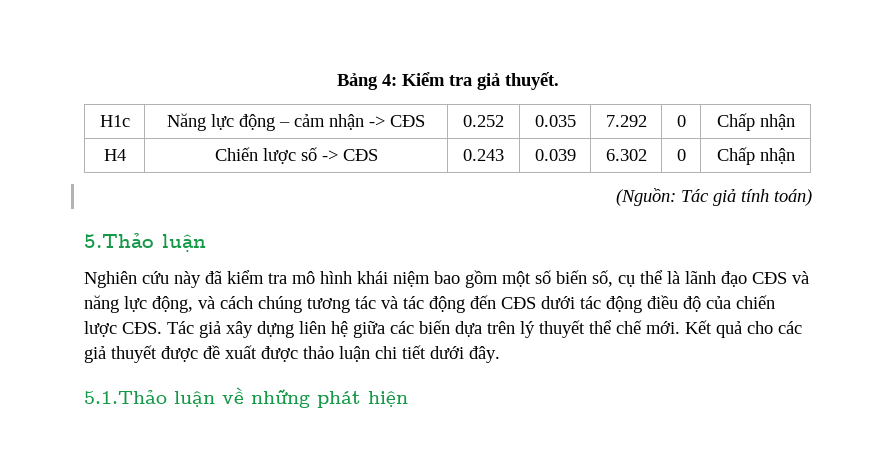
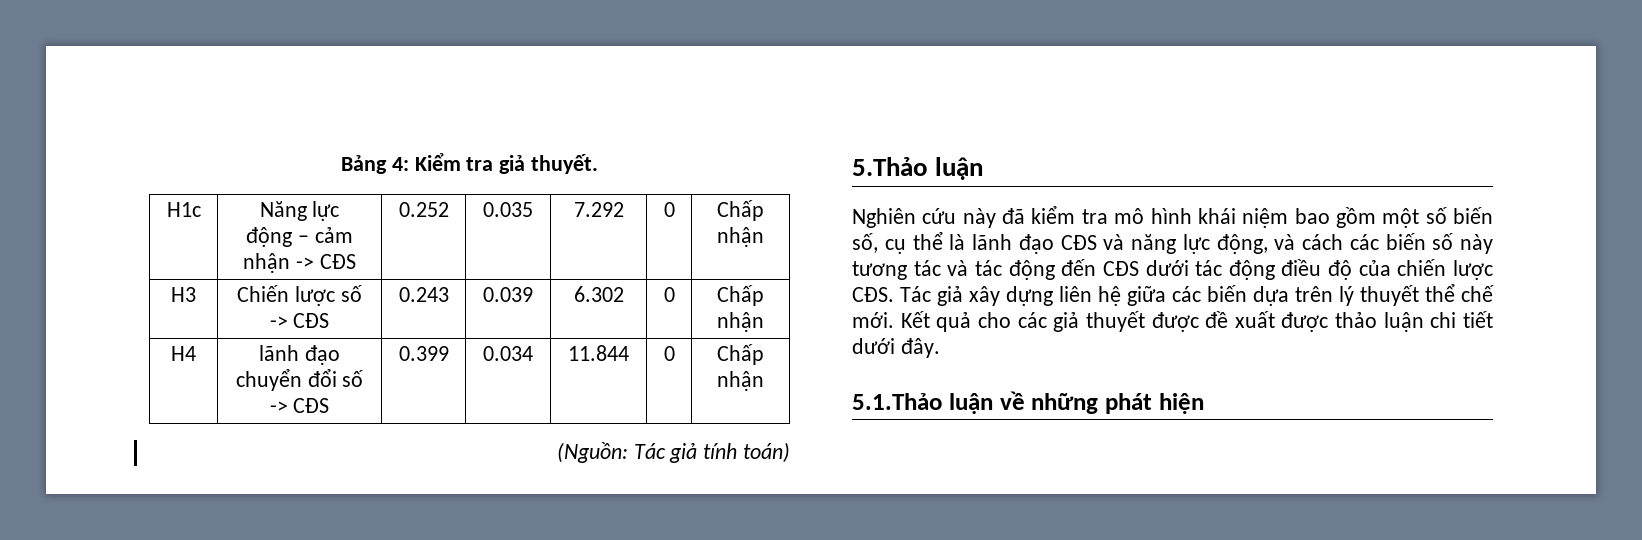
- H4 | Chiến lược số -> CĐS | 0.243 | 0.039 | 6.302 | 0 | Chấp nhận
+ H3 | Chiến lược số -> CĐS | 0.243 | 0.039 | 6.302 | 0 | Chấp nhận
+ H4 | lãnh đạo chuyển đổi số -> CĐS | 0.399 | 0.034 | 11.844 | 0 | Chấp nhận
- Nghiên cứu này đã kiểm tra mô hình khái niệm bao gồm một số biến số, cụ thể là lãnh đạo CĐS và năng lực động, và cách chúng tương tác và tác động đến CĐS dưới tác động điều độ của chiến lược CĐS. Tác giả xây dựng liên hệ giữa các biến dựa trên lý thuyết thể chế mới.
+ Nghiên cứu này đã kiểm tra mô hình khái niệm bao gồm một số biến số, cụ thể là lãnh đạo CĐS và năng lực động, và cách các biến số này tương tác và tác động đến CĐS dưới tác động điều độ của chiến lược CĐS. Tác giả xây dựng liên hệ giữa các biến dựa trên lý thuyết thể chế mới.

